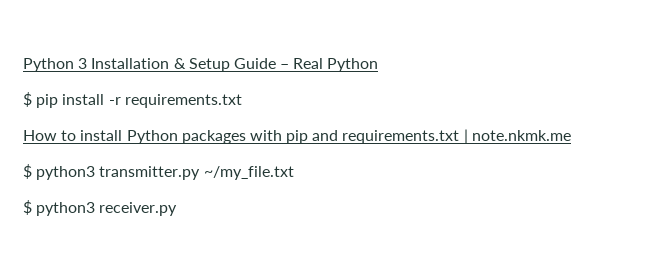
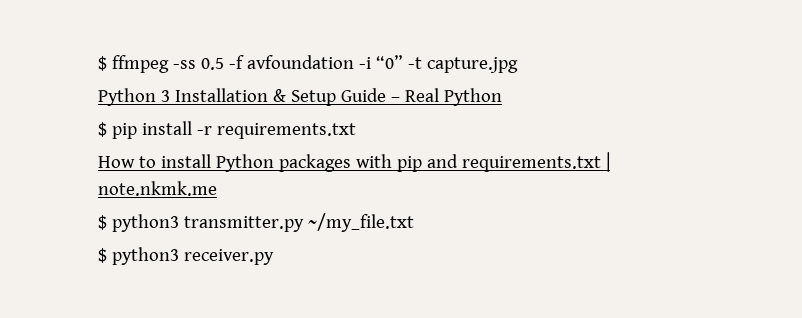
+ $ ffmpeg -ss 0.5 -f avfoundation -i “0” -t capture.jpg

